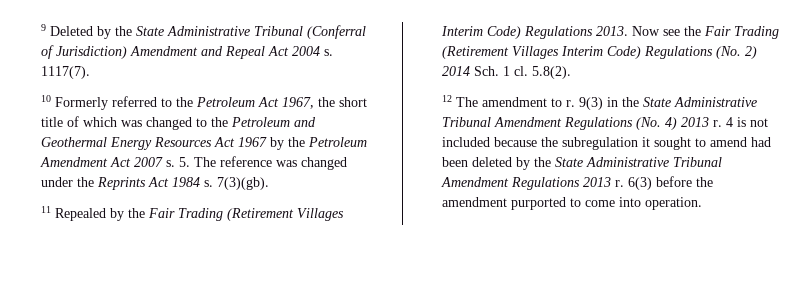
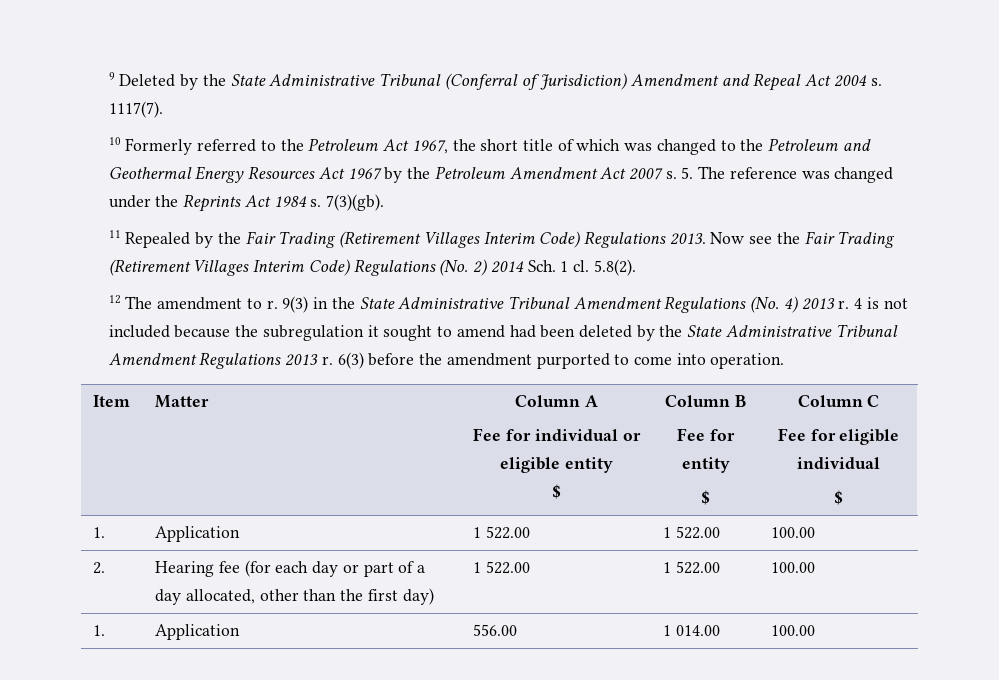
+ Item | Matter | Column A
+ Fee for individual or eligible entity
+ $ | Column B
+ Fee for entity
+ $ | Column C
+ Fee for eligible individual
+ $
+ 1. | Application | 1 522.00 | 1 522.00 | 100.00
+ 2. | Hearing fee (for each day or part of a day allocated, other than the first day) | 1 522.00 | 1 522.00 | 100.00
+ 1. | Application | 556.00 | 1 014.00 | 100.00

